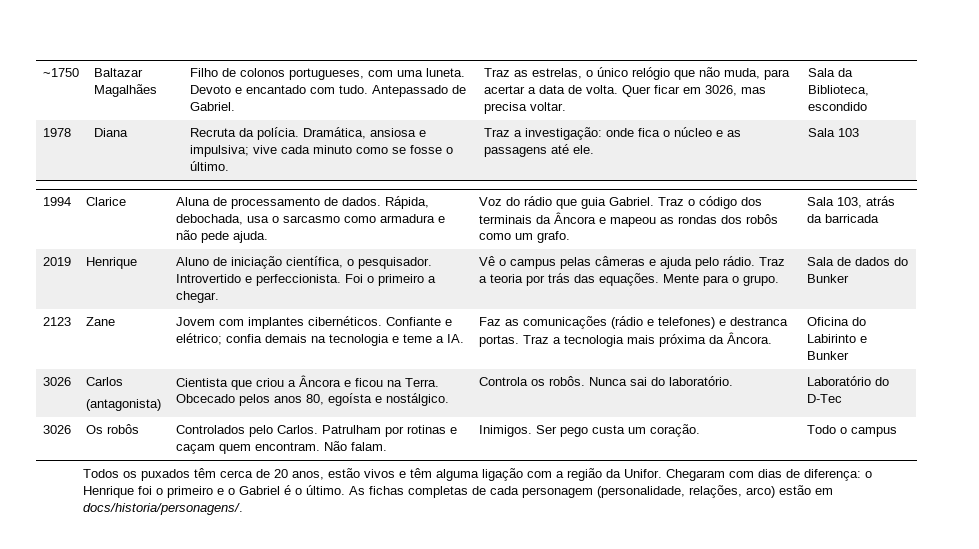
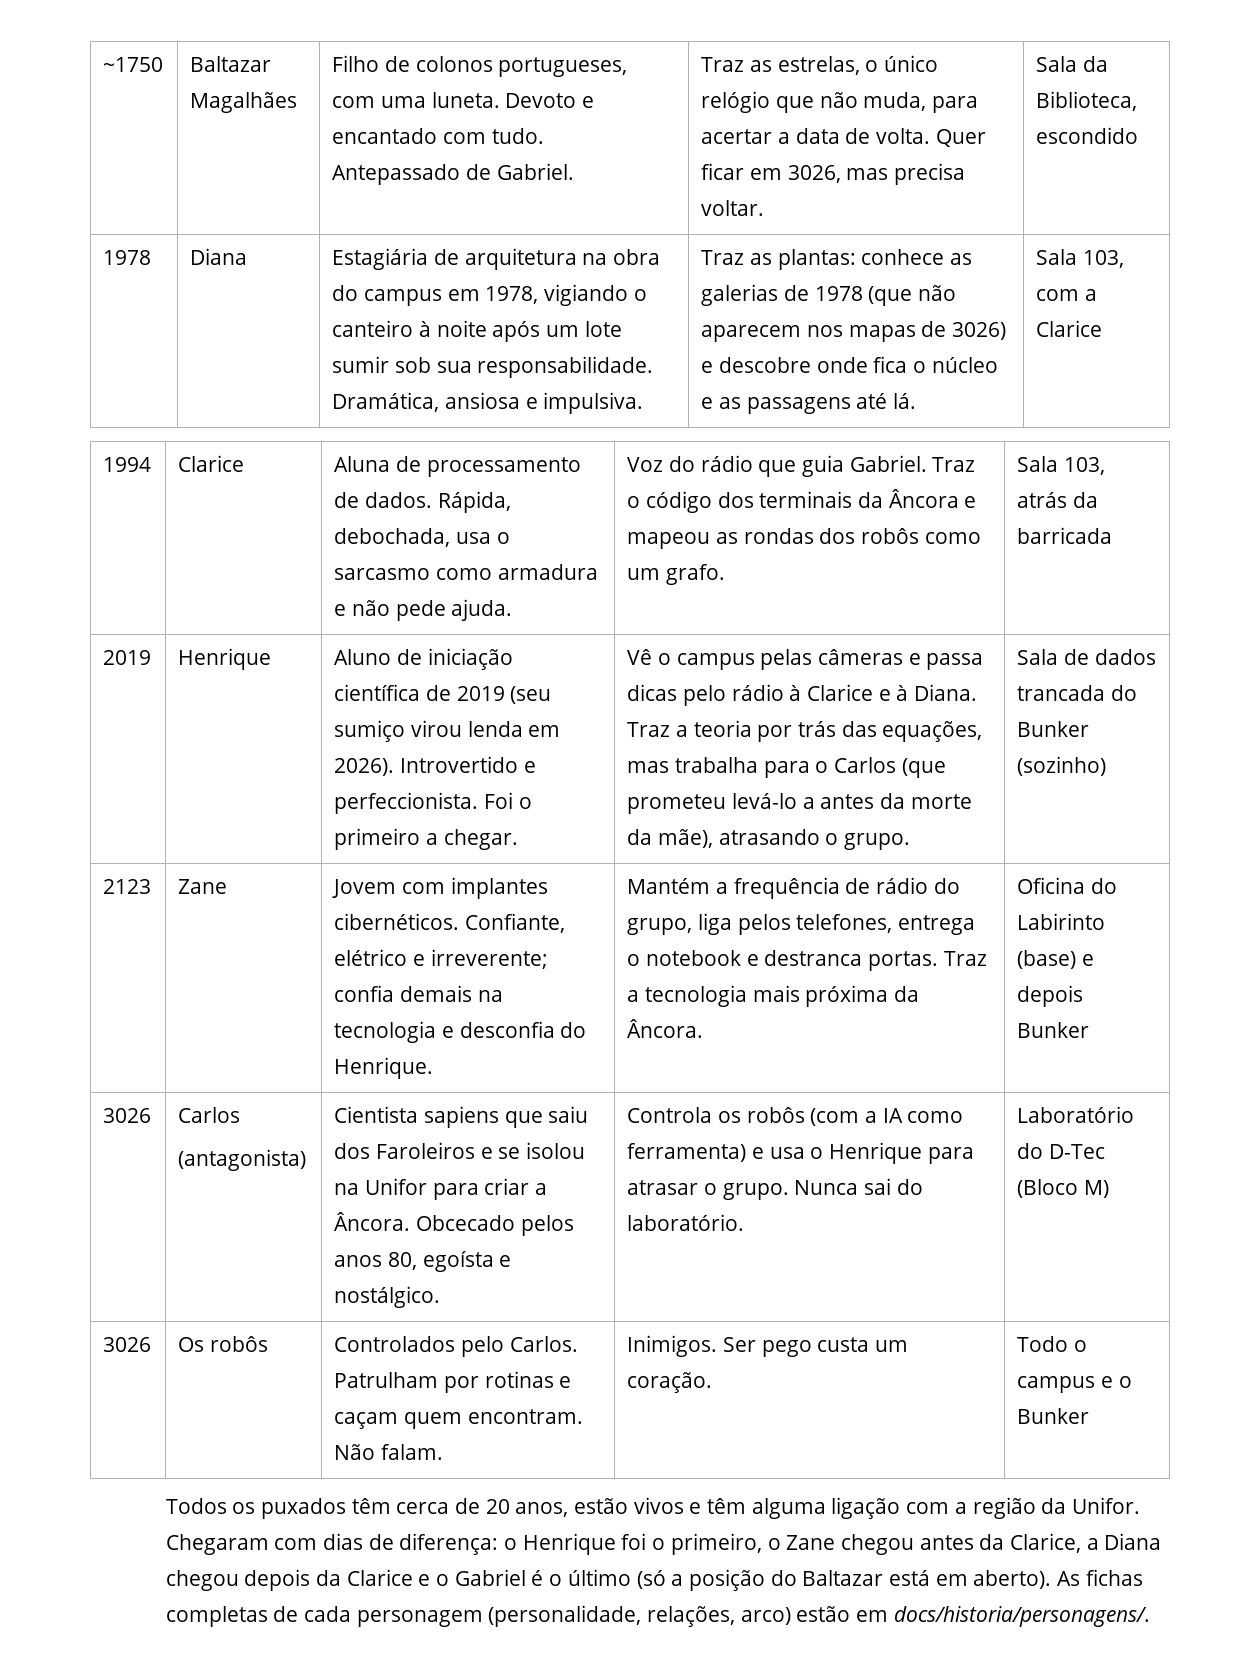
- Recruta da polícia. Dramática, ansiosa e impulsiva; vive cada minuto como se fosse o último. | Traz a investigação: onde fica o núcleo e as passagens até ele. | Sala 103
+ Estagiária de arquitetura na obra do campus em 1978, vigiando o canteiro à noite após um lote sumir sob sua responsabilidade. Dramática, ansiosa e impulsiva. | Traz as plantas: conhece as galerias de 1978 (que não aparecem nos mapas de 3026) e descobre onde fica o núcleo e as passagens até lá. | Sala 103, com a Clarice
- Aluno de iniciação científica, o pesquisador.
+ Aluno de iniciação científica de 2019 (seu sumiço virou lenda em 2026).
- Vê o campus pelas câmeras e ajuda pelo rádio.
+ Vê o campus pelas câmeras e passa dicas pelo rádio à Clarice e à Diana.
- Traz a teoria por trás das equações. Mente para o grupo.
+ Traz a teoria por trás das equações, mas trabalha para o Carlos (que prometeu levá-lo a antes da morte da mãe), atrasando o grupo.
- Sala de dados do Bunker
+ Sala de dados trancada do Bunker (sozinho)
- Confiante e elétrico; confia demais na tecnologia e teme a IA. | Faz as comunicações (rádio e telefones) e destranca portas.
+ Confiante, elétrico e irreverente; confia demais na tecnologia e desconfia do Henrique. | Mantém a frequência de rádio do grupo, liga pelos telefones, entrega o notebook e destranca portas.
- Oficina do Labirinto e Bunker
+ Oficina do Labirinto (base) e depois Bunker
- Cientista que criou a Âncora e ficou na Terra.
+ Cientista sapiens que saiu dos Faroleiros e se isolou na Unifor para criar a Âncora.
- Controla os robôs.
+ Controla os robôs (com a IA como ferramenta) e usa o Henrique para atrasar o grupo.
- Laboratório do D-Tec
+ Laboratório do D-Tec (Bloco M)
- 3026 | Os robôs | Controlados pelo Carlos. Patrulham por rotinas e caçam quem encontram. Não falam. | Inimigos. Ser pego custa um coração. | Todo o campus
+ 3026 | Os robôs | Controlados pelo Carlos. Patrulham por rotinas e caçam quem encontram. Não falam. | Inimigos. Ser pego custa um coração. | Todo o campus e o Bunker
- Chegaram com dias de diferença: o Henrique foi o primeiro e o Gabriel é o último.
+ Chegaram com dias de diferença: o Henrique foi o primeiro, o Zane chegou antes da Clarice, a Diana chegou depois da Clarice e o Gabriel é o último (só a posição do Baltazar está em aberto).

